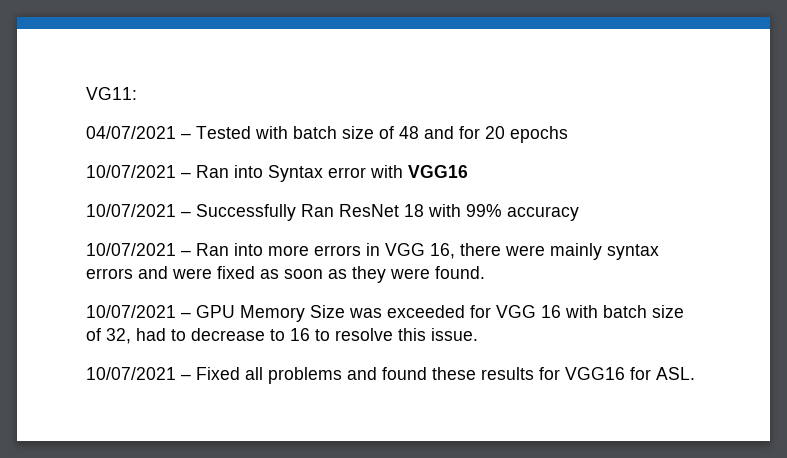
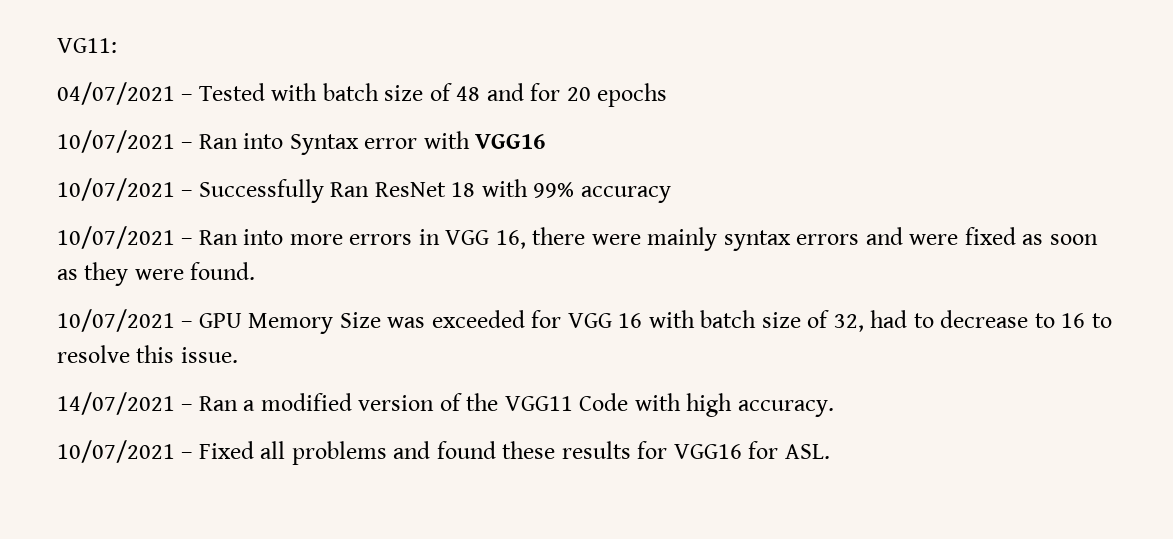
+ 14/07/2021 – Ran a modified version of the VGG11 Code with high accuracy.

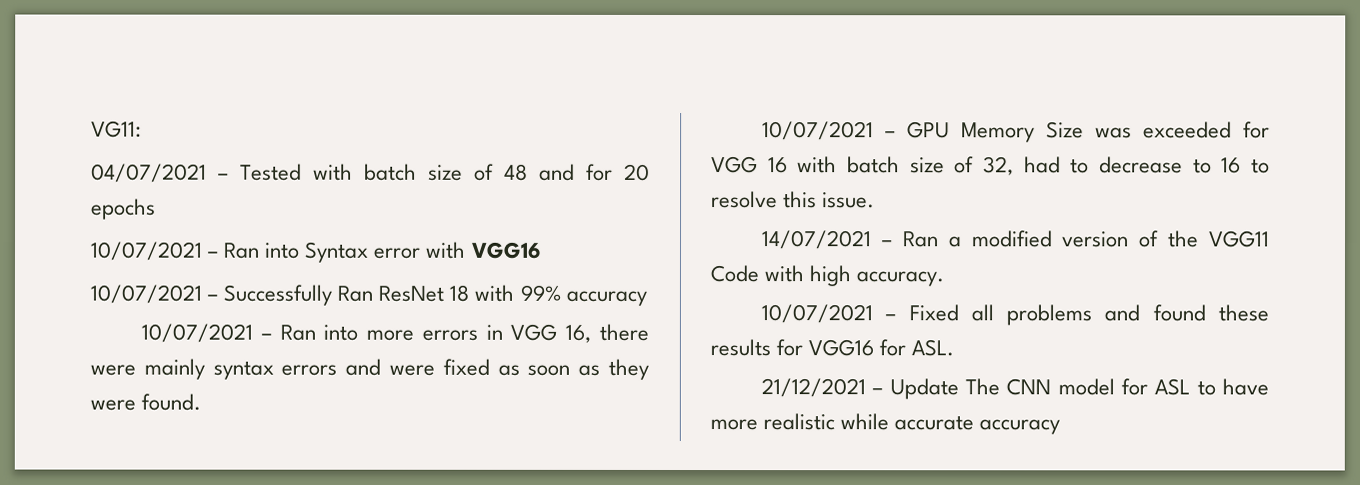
+ 21/12/2021 – Update The CNN model for ASL to have more realistic while accurate accuracy

